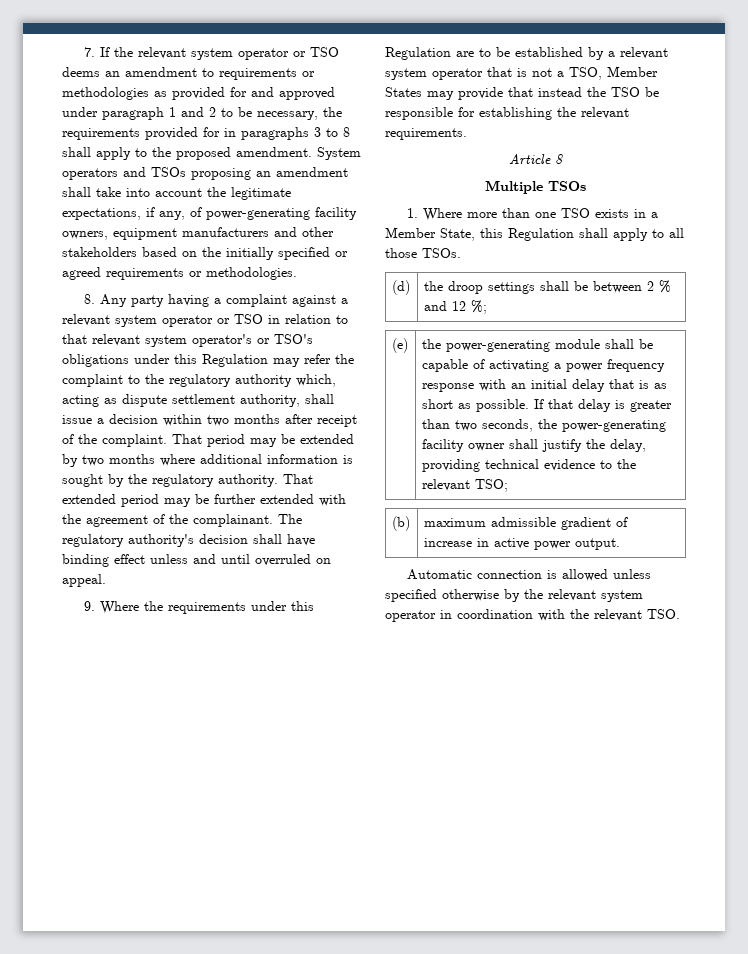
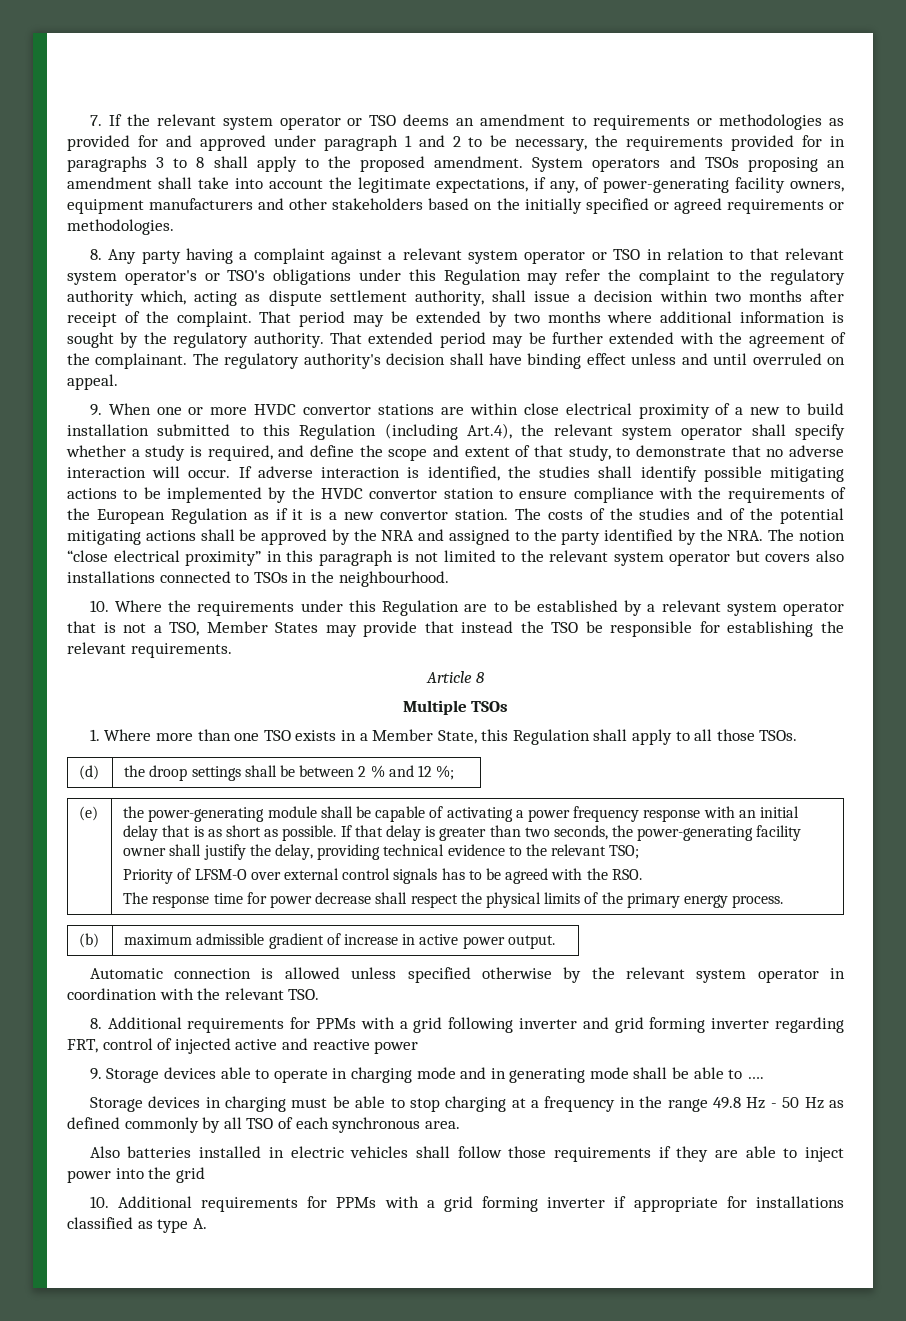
- 9. Where the requirements under this Regulation are to be established by a relevant system operator that is not a TSO, Member States may provide that instead the TSO be responsible for establishing the relevant requirements.
+ 9. When one or more HVDC convertor stations are within close electrical proximity of a new to build installation submitted to this Regulation (including Art.4), the relevant system operator shall specify whether a study is required, and define the scope and extent of that study, to demonstrate that no adverse interaction will occur. If adverse interaction is identified, the studies shall identify possible mitigating actions to be implemented by the HVDC convertor station to ensure compliance with the requirements of the European Regulation as if it is a new convertor station. The costs of the studies and of the potential mitigating actions shall be approved by the NRA and assigned to the party identified by the NRA. The notion “close electrical proximity” in this paragraph is not limited to the relevant system operator but covers also installations connected to TSOs in the neighbourhood.
+ 10. Where the requirements under this Regulation are to be established by a relevant system operator that is not a TSO, Member States may provide that instead the TSO be responsible for establishing the relevant requirements.
+ Priority of LFSM-O over external control signals has to be agreed with the RSO.
+ The response time for power decrease shall respect the physical limits of the primary energy process.
+ 8. Additional requirements for PPMs with a grid following inverter and grid forming inverter regarding FRT, control of injected active and reactive power
+ 9. Storage devices able to operate in charging mode and in generating mode shall be able to ….
+ Storage devices in charging must be able to stop charging at a frequency in the range 49.8 Hz - 50 Hz as defined commonly by all TSO of each synchronous area.
+ Also batteries installed in electric vehicles shall follow those requirements if they are able to inject power into the grid
+ 10. Additional requirements for PPMs with a grid forming inverter if appropriate for installations classified as type A.

